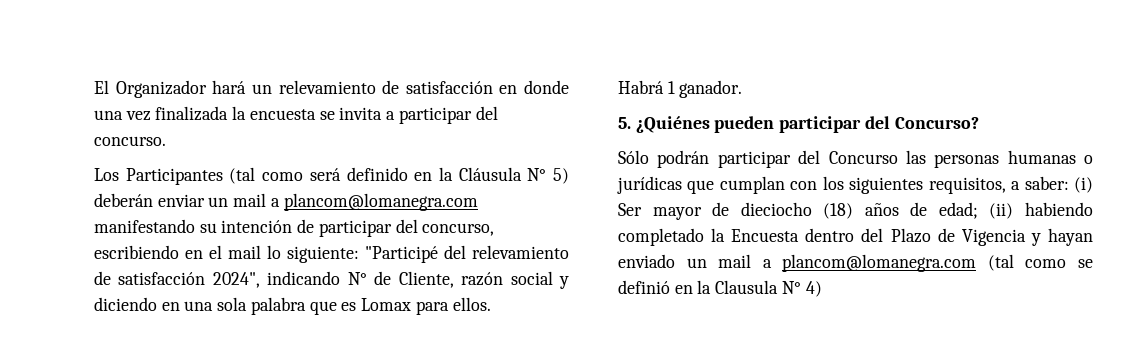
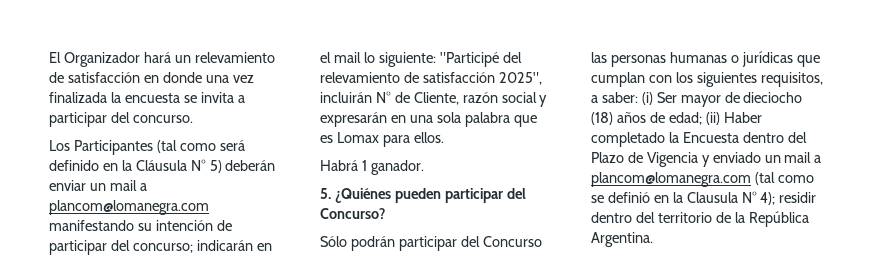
- Los Participantes (tal como será definido en la Cláusula N° 5) deberán enviar un mail a plancom@lomanegra.com manifestando su intención de participar del concurso, escribiendo en el mail lo siguiente: "Participé del relevamiento de satisfacción 2024", indicando N° de Cliente, razón social y diciendo en una sola palabra que es Lomax para ellos.
+ Los Participantes (tal como será definido en la Cláusula N° 5) deberán enviar un mail a plancom@lomanegra.com manifestando su intención de participar del concurso; indicarán en el mail lo siguiente: "Participé del relevamiento de satisfacción 2025", incluirán N° de Cliente, razón social y expresarán en una sola palabra que es Lomax para ellos.
- Sólo podrán participar del Concurso las personas humanas o jurídicas que cumplan con los siguientes requisitos, a saber: (i) Ser mayor de dieciocho (18) años de edad; (ii) habiendo completado la Encuesta dentro del Plazo de Vigencia y hayan enviado un mail a plancom@lomanegra.com (tal como se definió en la Clausula N° 4)
+ Sólo podrán participar del Concurso las personas humanas o jurídicas que cumplan con los siguientes requisitos, a saber: (i) Ser mayor de dieciocho (18) años de edad; (ii) Haber completado la Encuesta dentro del Plazo de Vigencia y enviado un mail a plancom@lomanegra.com (tal como se definió en la Clausula N° 4); residir dentro del territorio de la República Argentina.

